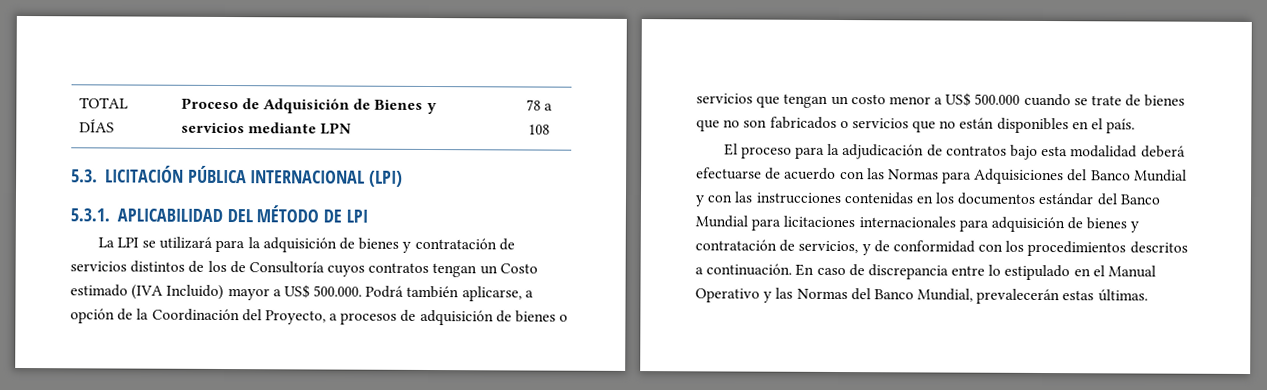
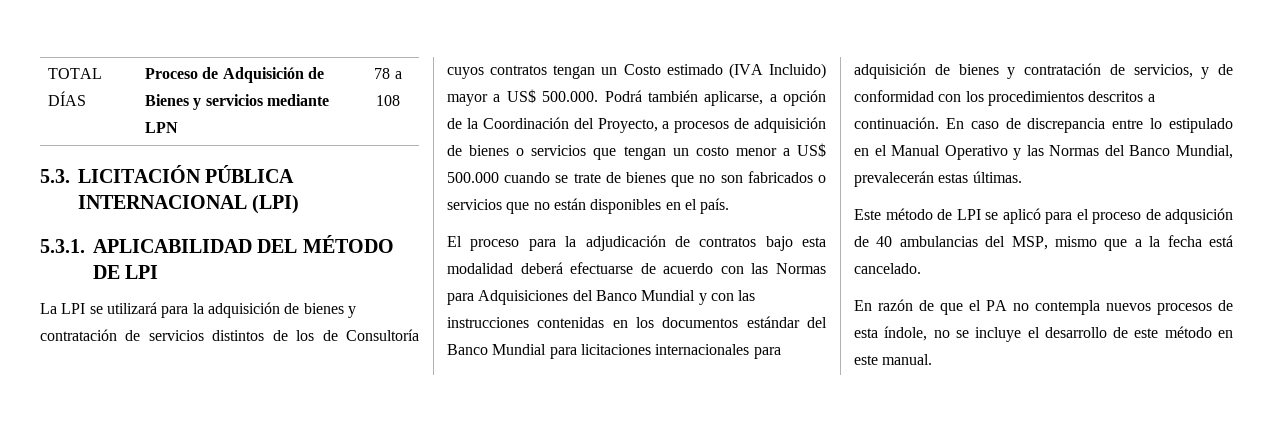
+ Este método de LPI se aplicó para el proceso de adqusición de 40 ambulancias del MSP, mismo que a la fecha está cancelado.
+ En razón de que el PA no contempla nuevos procesos de esta índole, no se incluye el desarrollo de este método en este manual.

